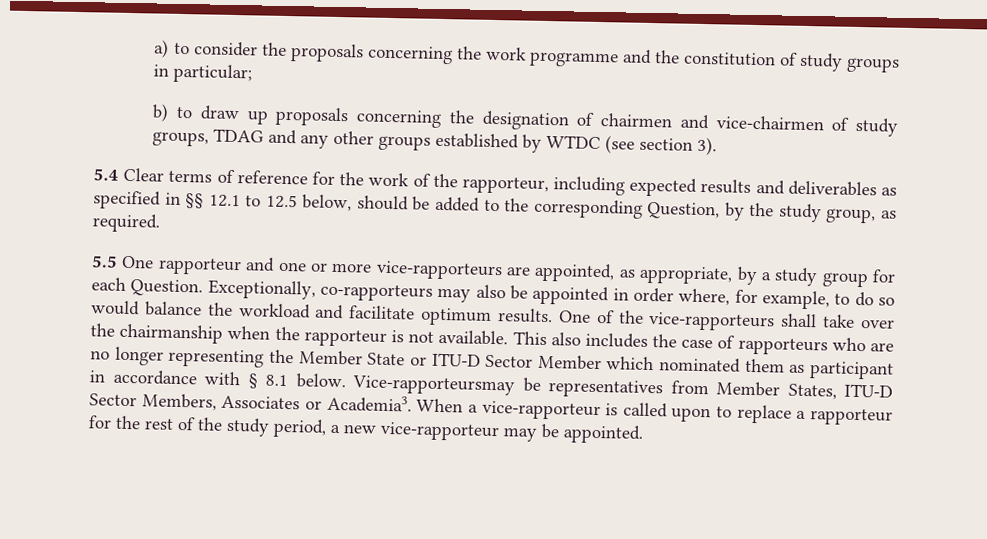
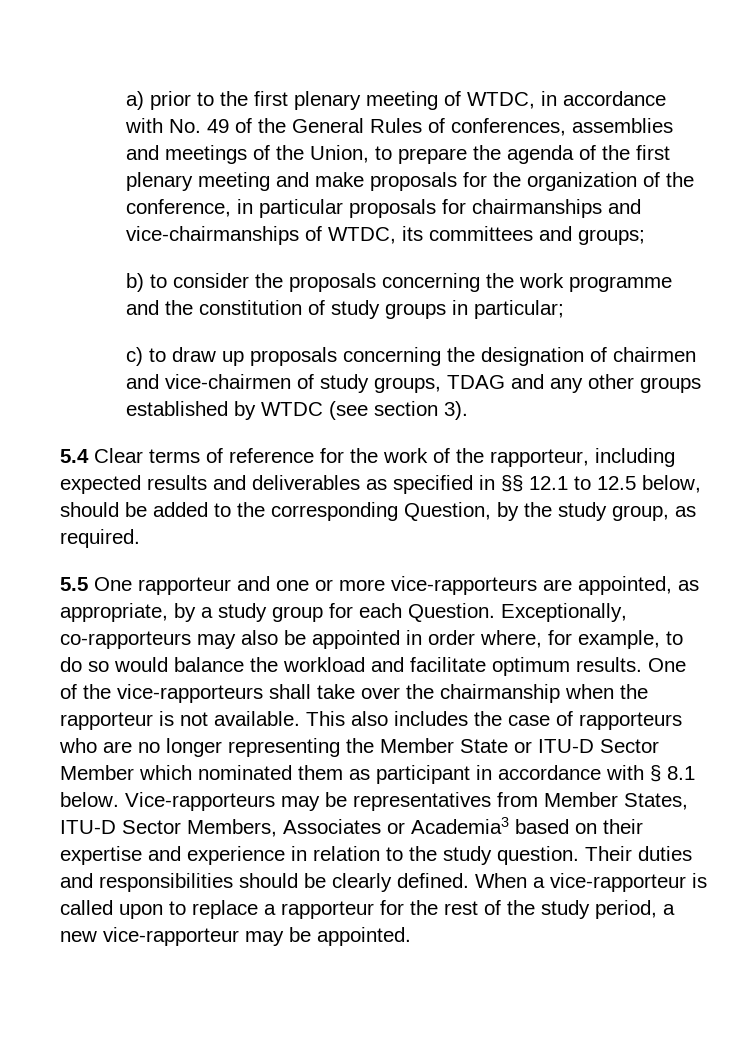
- a) to consider the proposals concerning the work programme and the constitution of study groups in particular;
+ a) prior to the first plenary meeting of WTDC, in accordance with No. 49 of the General Rules of conferences, assemblies and meetings of the Union, to prepare the agenda of the first plenary meeting and make proposals for the organization of the conference, in particular proposals for chairmanships and vice-chairmanships of WTDC, its committees and groups;
+ b) to consider the proposals concerning the work programme and the constitution of study groups in particular;
- b) to draw up proposals concerning the designation of chairmen and vice-chairmen of study groups, TDAG and any other groups established by WTDC (see section 3).
+ c) to draw up proposals concerning the designation of chairmen and vice-chairmen of study groups, TDAG and any other groups established by WTDC (see section 3).
- Vice-rapporteursmay be representatives from Member States, ITU-D Sector Members, Associates or Academia3.
+ Vice-rapporteurs may be representatives from Member States, ITU-D Sector Members, Associates or Academia3 based on their expertise and experience in relation to the study question. Their duties and responsibilities should be clearly defined.

